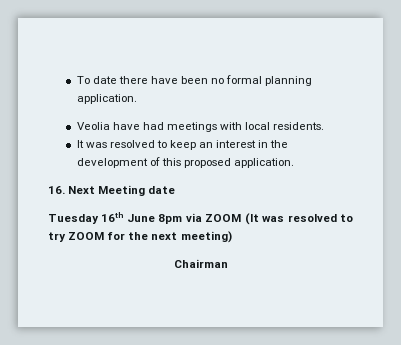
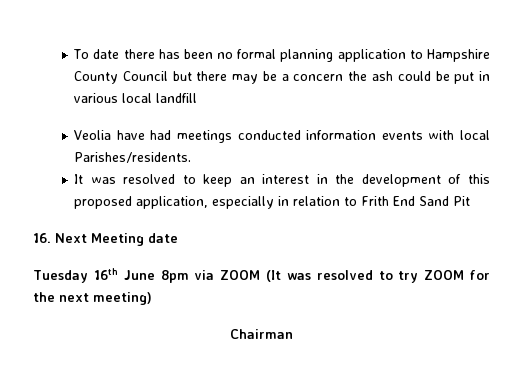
- To date there have been no formal planning application.
+ To date there has been no formal planning application to Hampshire County Council but there may be a concern the ash could be put in various local landfill
- Veolia have had meetings with local residents.
+ Veolia have had meetings conducted information events with local Parishes/residents.
- It was resolved to keep an interest in the development of this proposed application.
+ It was resolved to keep an interest in the development of this proposed application, especially in relation to Frith End Sand Pit

